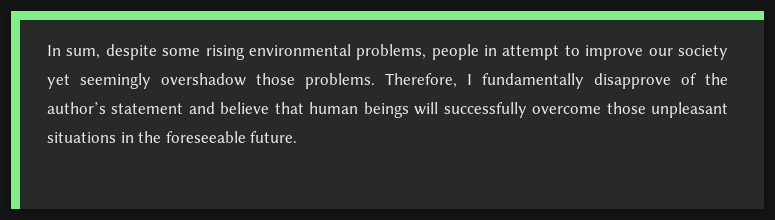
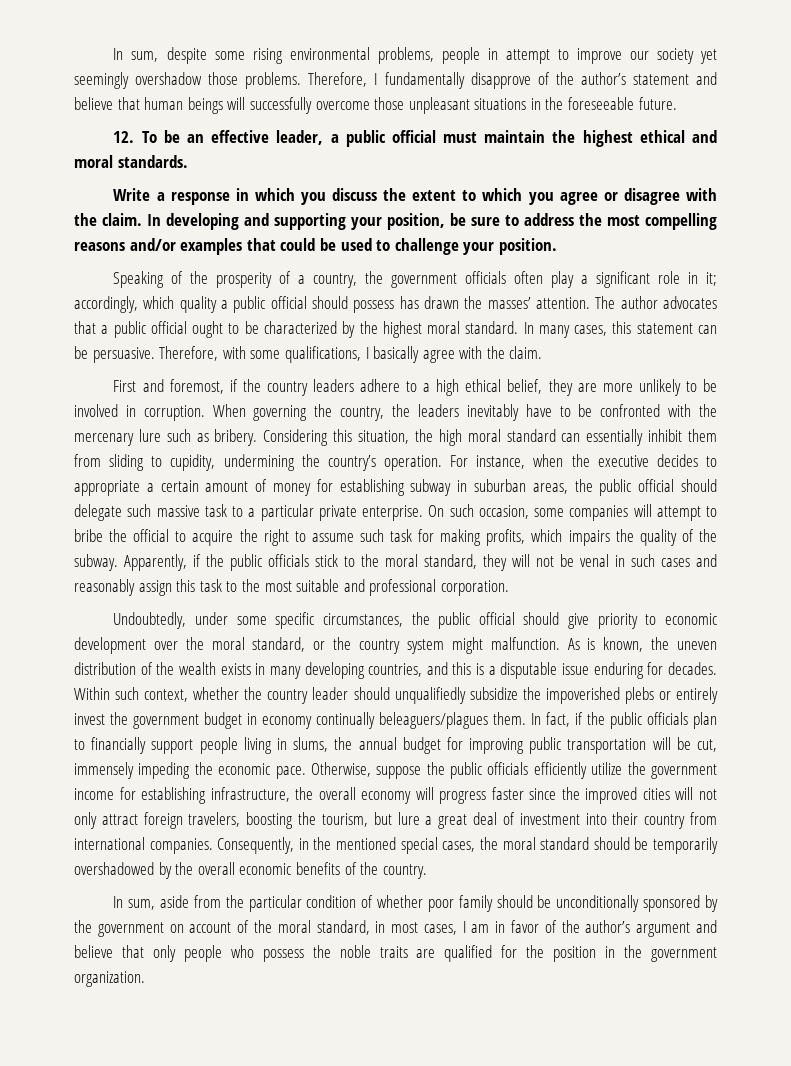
+ 12. To be an effective leader, a public official must maintain the highest ethical and moral standards.
+ Write a response in which you discuss the extent to which you agree or disagree with the claim. In developing and supporting your position, be sure to address the most compelling reasons and/or examples that could be used to challenge your position.
+ Speaking of the prosperity of a country, the government officials often play a significant role in it; accordingly, which quality a public official should possess has drawn the masses’ attention. The author advocates that a public official ought to be characterized by the highest moral standard. In many cases, this statement can be persuasive. Therefore, with some qualifications, I basically agree with the claim.
+ First and foremost, if the country leaders adhere to a high ethical belief, they are more unlikely to be involved in corruption. When governing the country, the leaders inevitably have to be confronted with the mercenary lure such as bribery. Considering this situation, the high moral standard can essentially inhibit them from sliding to cupidity, undermining the country’s operation. For instance, when the executive decides to appropriate a certain amount of money for establishing subway in suburban areas, the public official should delegate such massive task to a particular private enterprise. On such occasion, some companies will attempt to bribe the official to acquire the right to assume such task for making profits, which impairs the quality of the subway. Apparently, if the public officials stick to the moral standard, they will not be venal in such cases and reasonably assign this task to the most suitable and professional corporation.
+ Undoubtedly, under some specific circumstances, the public official should give priority to economic development over the moral standard, or the country system might malfunction. As is known, the uneven distribution of the wealth exists in many developing countries, and this is a disputable issue enduring for decades. Within such context, whether the country leader should unqualifiedly subsidize the impoverished plebs or entirely invest the government budget in economy continually beleaguers/plagues them. In fact, if the public officials plan to financially support people living in slums, the annual budget for improving public transportation will be cut, immensely impeding the economic pace. Otherwise, suppose the public officials efficiently utilize the government income for establishing infrastructure, the overall economy will progress faster since the improved cities will not only attract foreign travelers, boosting the tourism, but lure a great deal of investment into their country from international companies. Consequently, in the mentioned special cases, the moral standard should be temporarily overshadowed by the overall economic benefits of the country.
+ In sum, aside from the particular condition of whether poor family should be unconditionally sponsored by the government on account of the moral standard, in most cases, I am in favor of the author’s argument and believe that only people who possess the noble traits are qualified for the position in the government organization.

